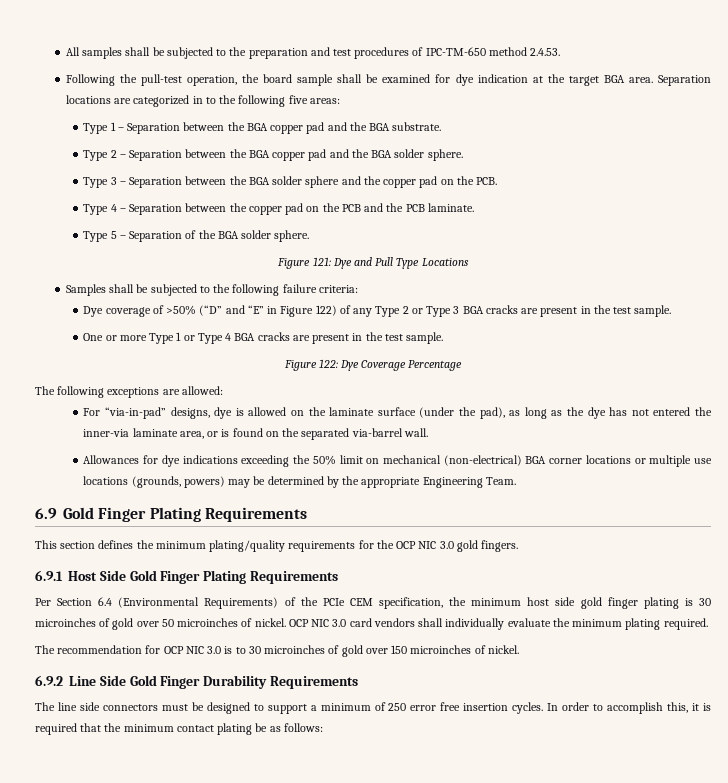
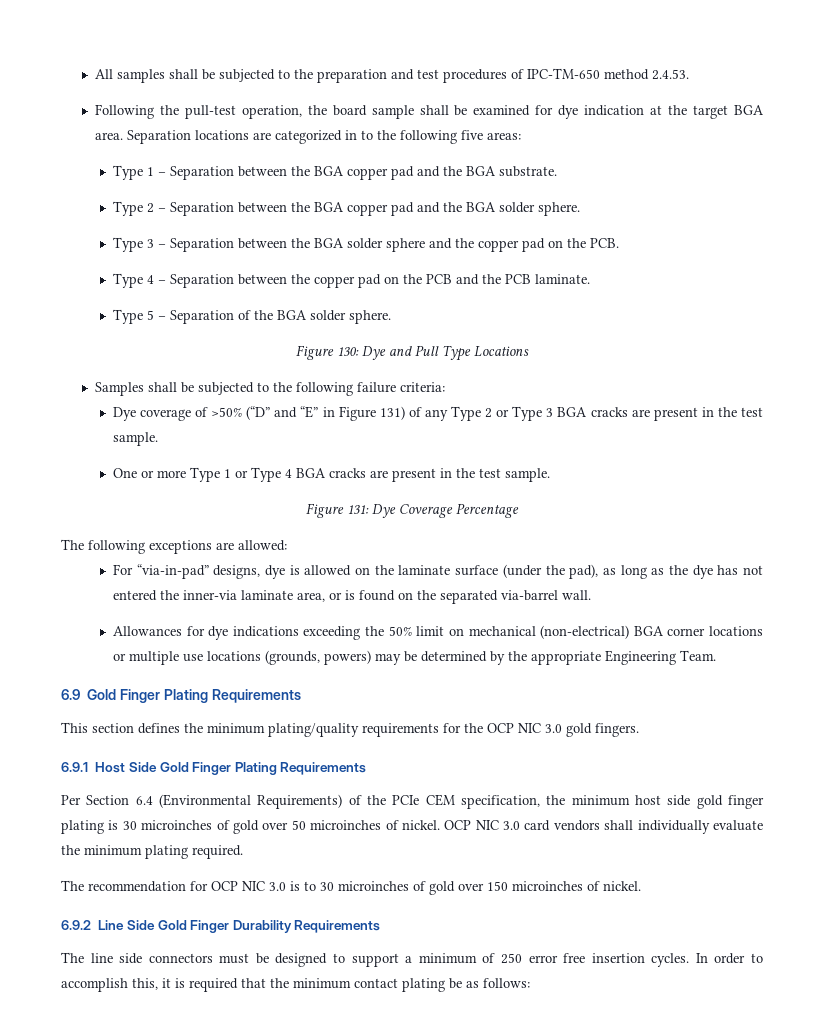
- Figure 121: Dye and Pull Type Locations
+ Figure 130: Dye and Pull Type Locations
- Dye coverage of >50% (“D” and “E” in Figure 122) of any Type 2 or Type 3 BGA cracks are present in the test sample.
+ Dye coverage of >50% (“D” and “E” in Figure 131) of any Type 2 or Type 3 BGA cracks are present in the test sample.
- Figure 122: Dye Coverage Percentage
+ Figure 131: Dye Coverage Percentage

